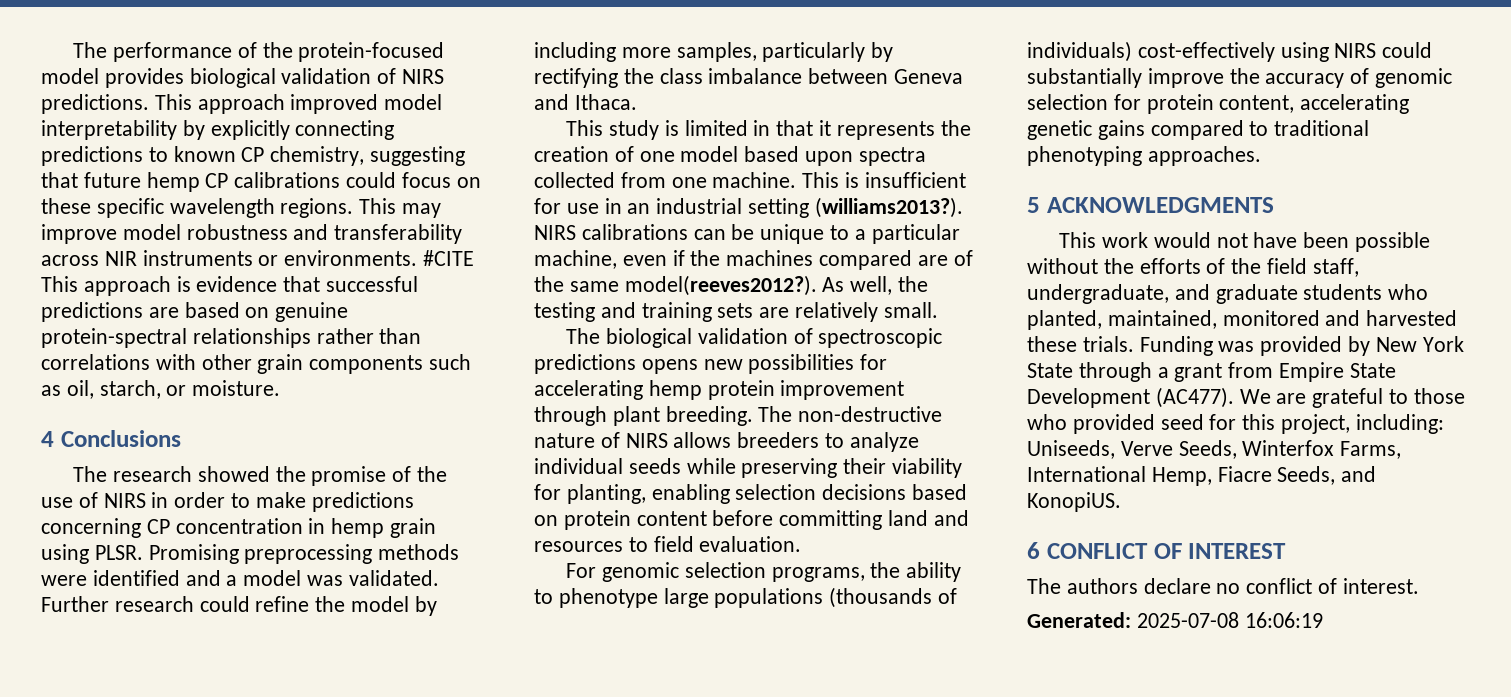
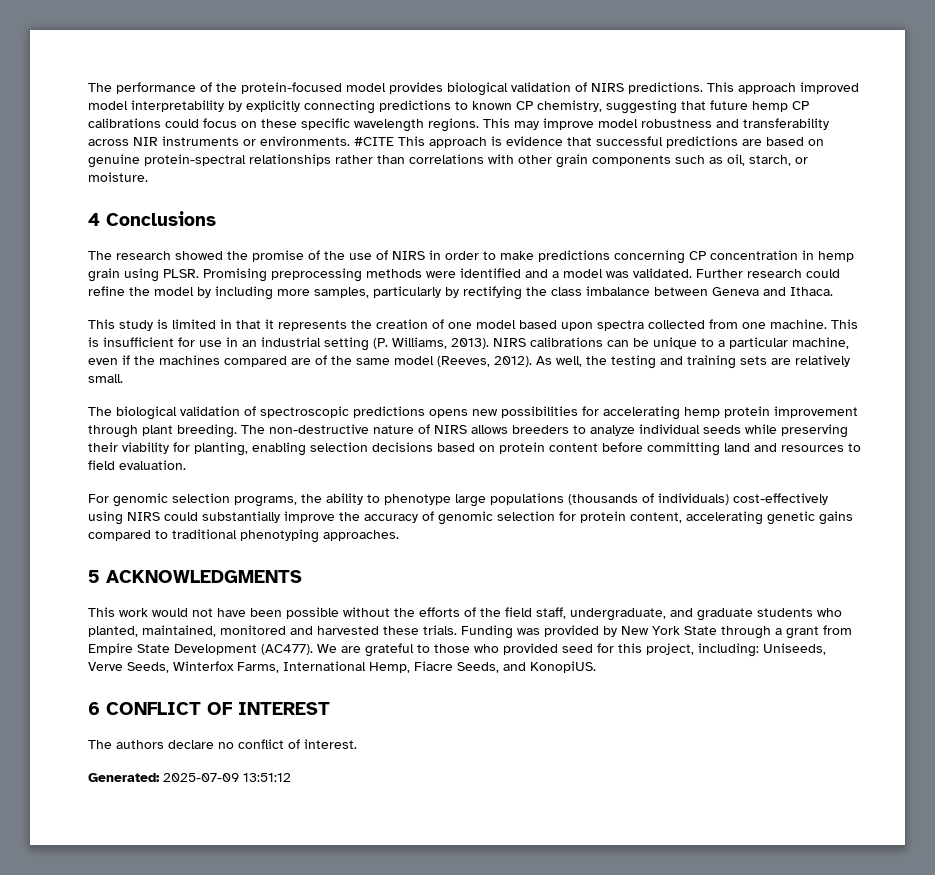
- This is insufficient for use in an industrial setting (williams2013?).
+ This is insufficient for use in an industrial setting (P. Williams, 2013).
- NIRS calibrations can be unique to a particular machine, even if the machines compared are of the same model(reeves2012?).
+ NIRS calibrations can be unique to a particular machine, even if the machines compared are of the same model (Reeves, 2012).
- Generated: 2025-07-08 16:06:19
+ Generated: 2025-07-09 13:51:12

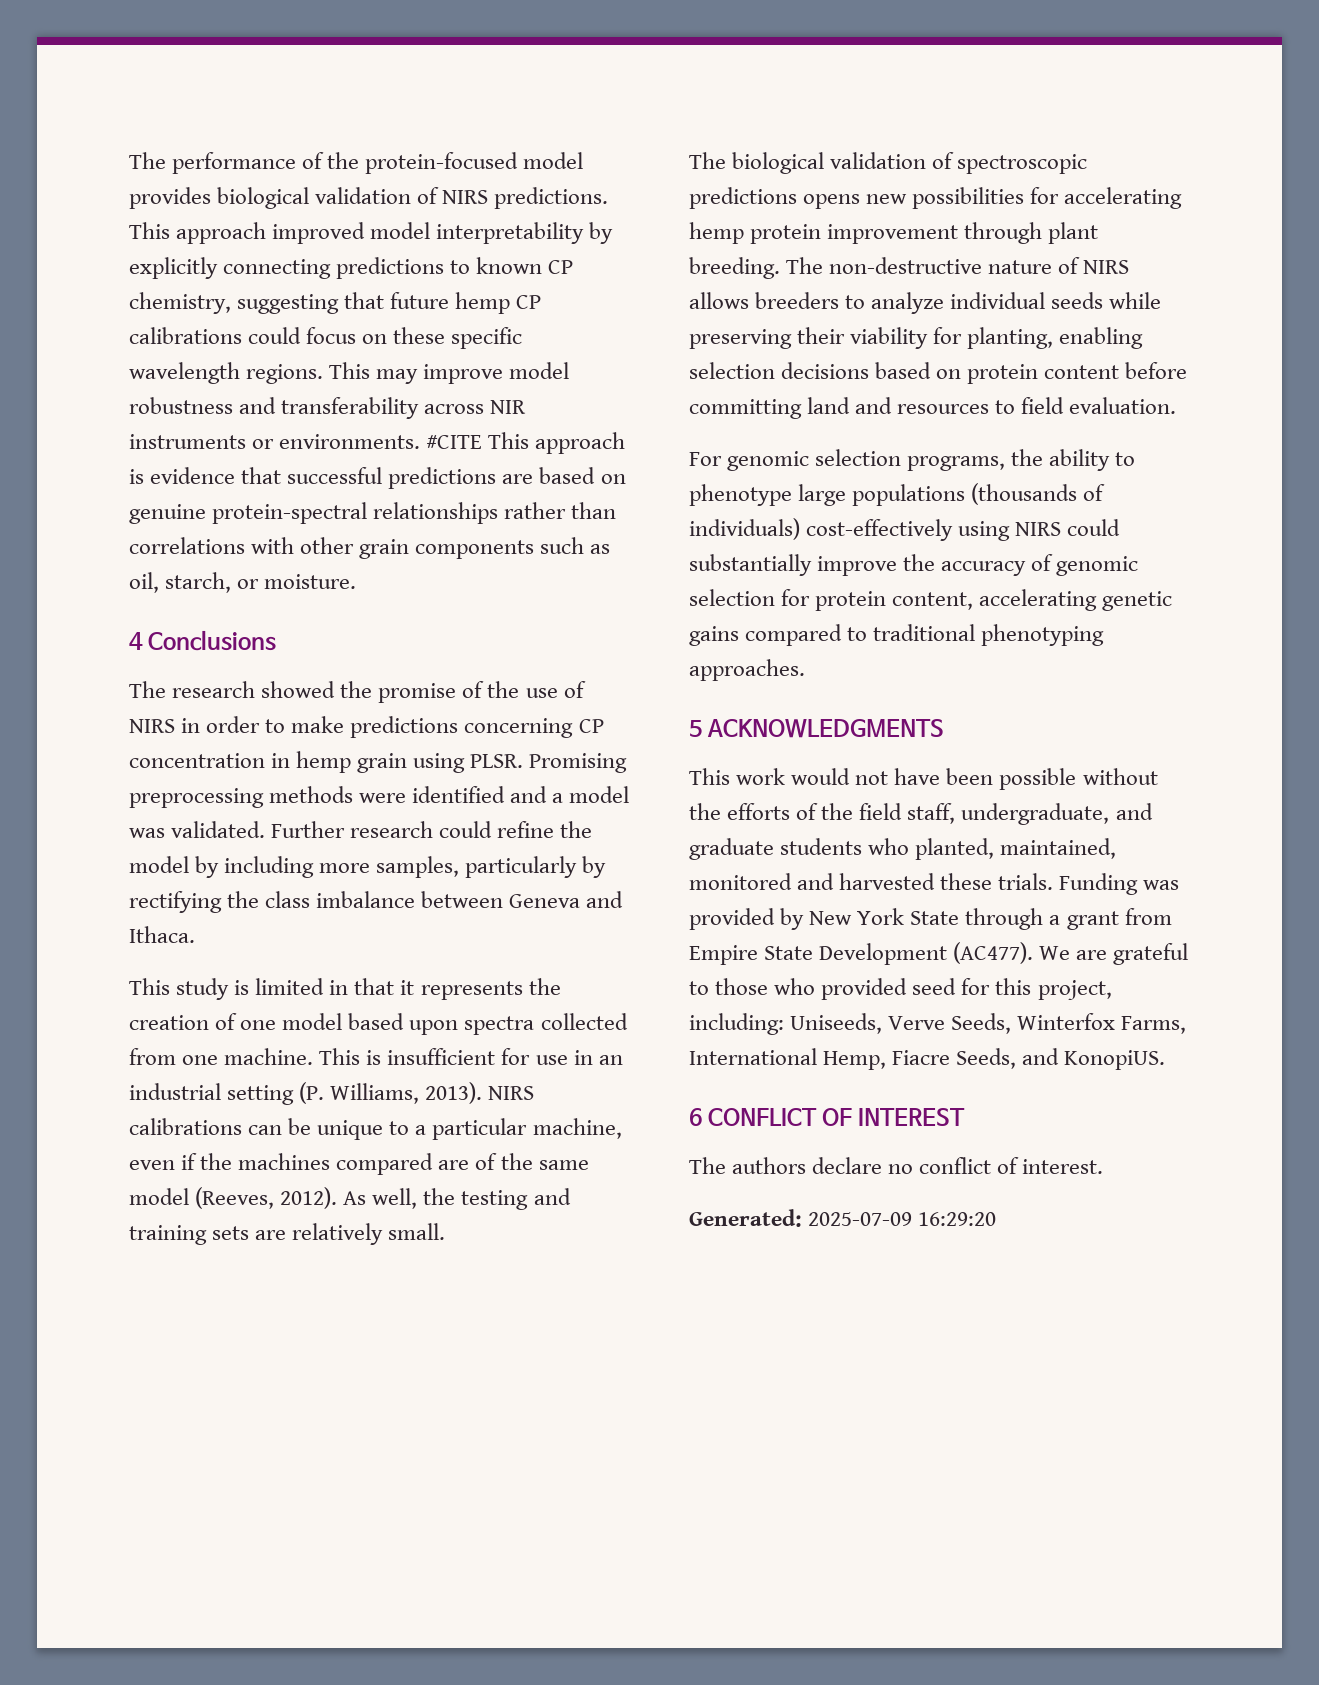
- Generated: 2025-07-09 13:51:12
+ Generated: 2025-07-09 16:29:20

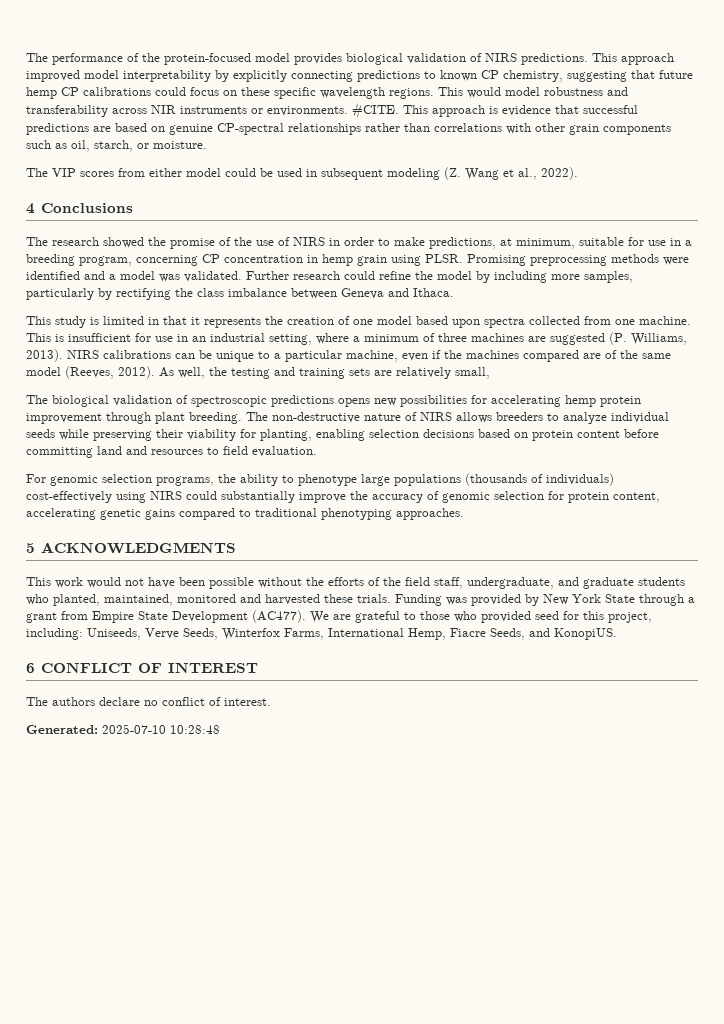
- This may improve model robustness and transferability across NIR instruments or environments.
+ This would model robustness and transferability across NIR instruments or environments.
- #CITE This approach is evidence that successful predictions are based on genuine protein-spectral relationships rather than correlations with other grain components such as oil, starch, or moisture.
+ #CITE. This approach is evidence that successful predictions are based on genuine CP-spectral relationships rather than correlations with other grain components such as oil, starch, or moisture.
+ The VIP scores from either model could be used in subsequent modeling (Z. Wang et al., 2022).
- The research showed the promise of the use of NIRS in order to make predictions concerning CP concentration in hemp grain using PLSR.
+ The research showed the promise of the use of NIRS in order to make predictions, at minimum, suitable for use in a breeding program, concerning CP concentration in hemp grain using PLSR.
- This is insufficient for use in an industrial setting (P. Williams, 2013).
+ This is insufficient for use in an industrial setting, where a minimum of three machines are suggested (P. Williams, 2013).
- As well, the testing and training sets are relatively small.
+ As well, the testing and training sets are relatively small,
- Generated: 2025-07-09 16:29:20
+ Generated: 2025-07-10 10:28:48

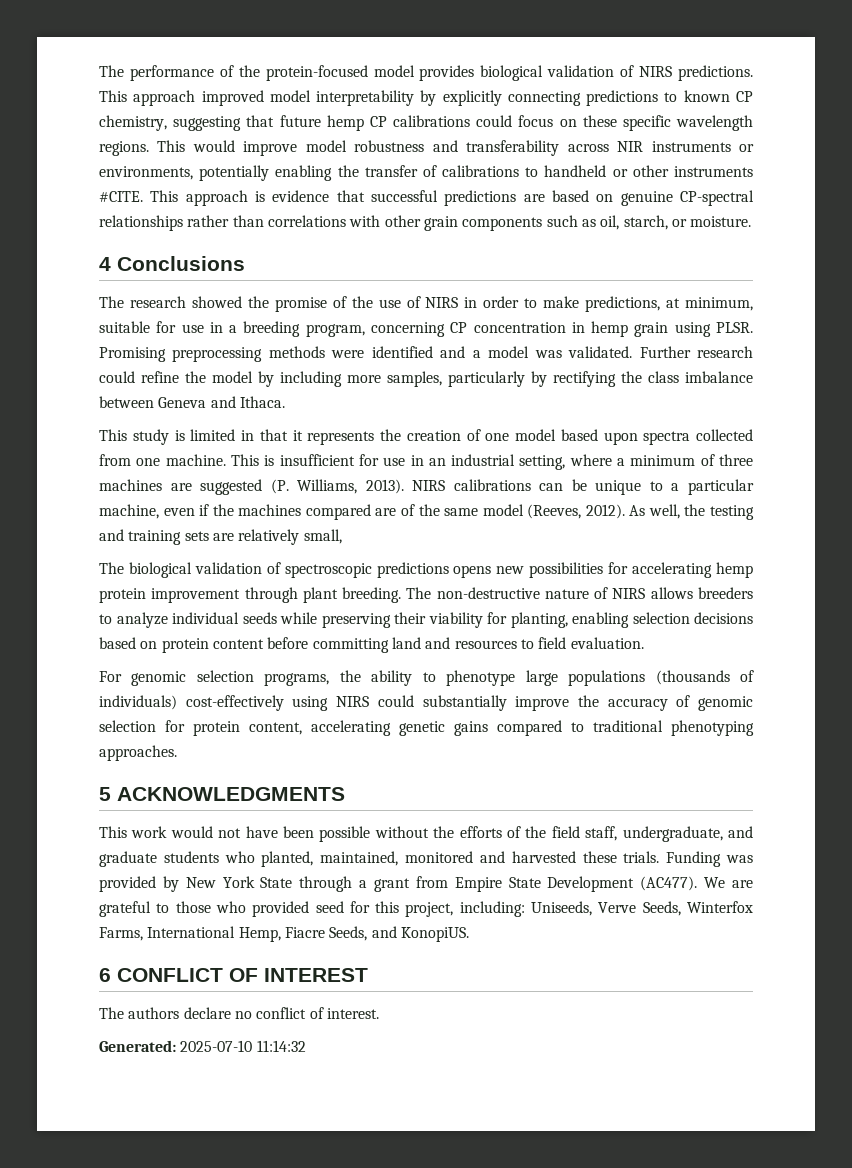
- This would model robustness and transferability across NIR instruments or environments. #CITE.
+ This would improve model robustness and transferability across NIR instruments or environments, potentially enabling the transfer of calibrations to handheld or other instruments #CITE.
- The VIP scores from either model could be used in subsequent modeling (Z. Wang et al., 2022).
- Generated: 2025-07-10 10:28:48
+ Generated: 2025-07-10 11:14:32

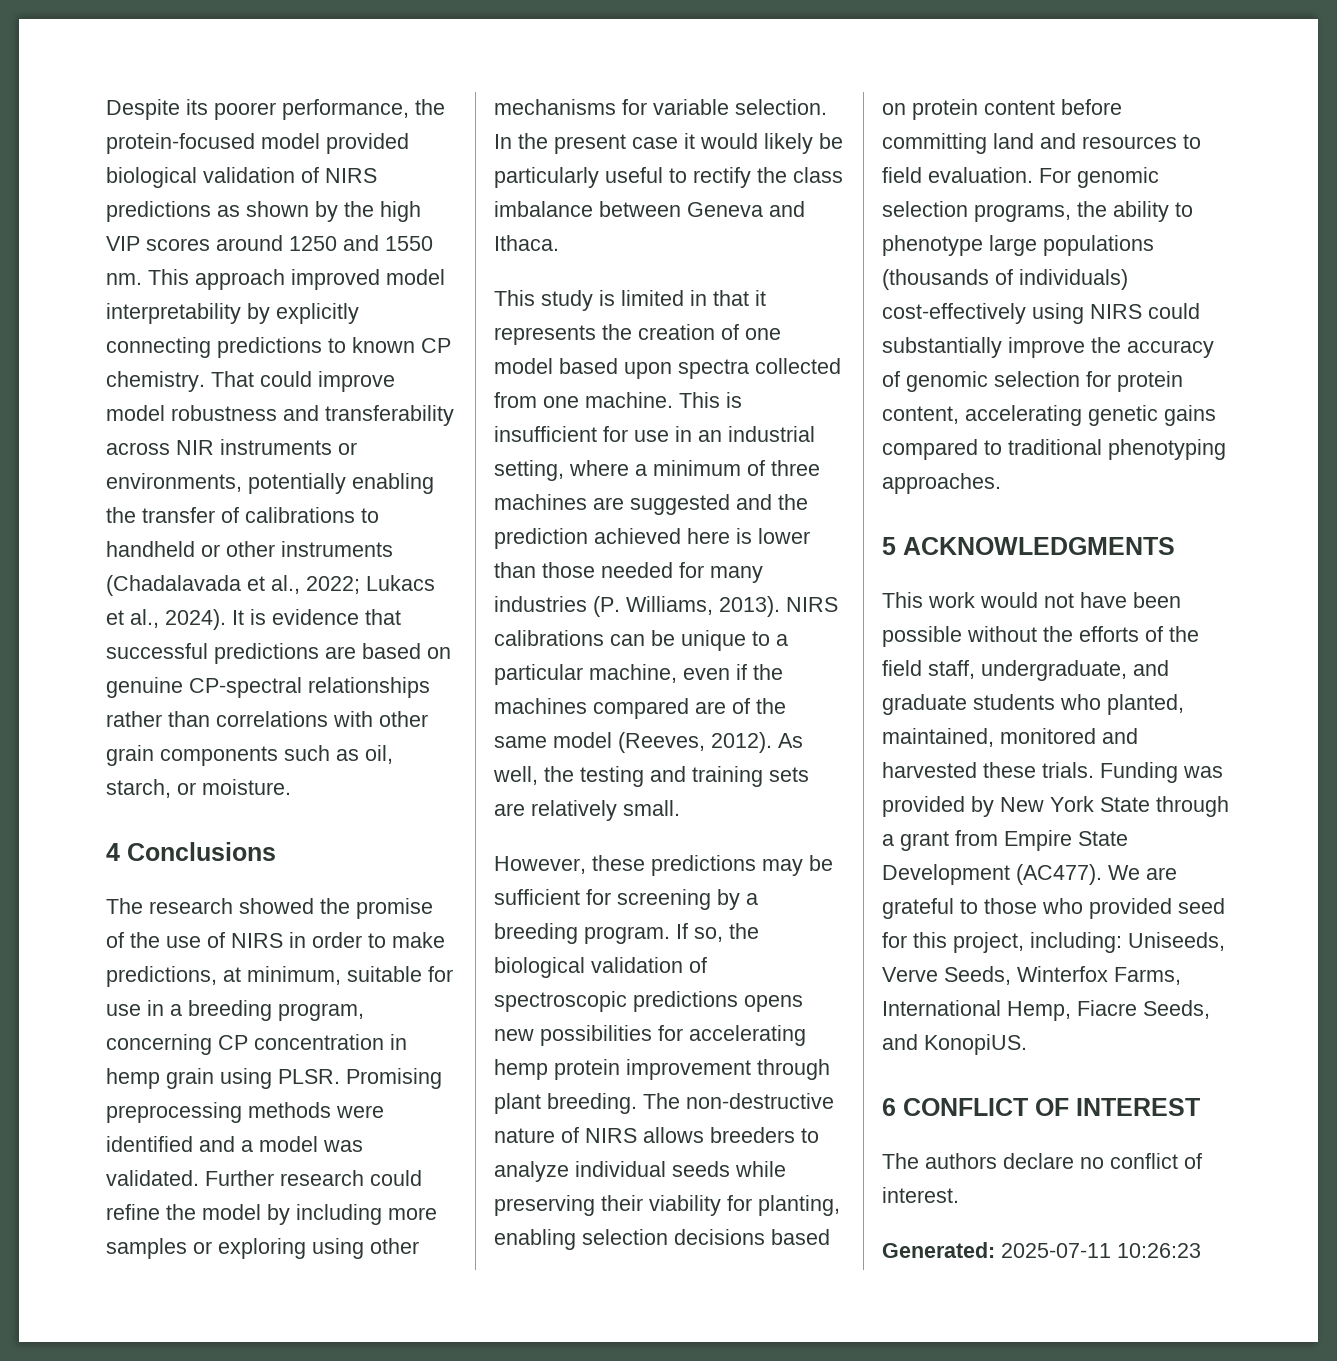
- The performance of the protein-focused model provides biological validation of NIRS predictions.
+ Despite its poorer performance, the protein-focused model provided biological validation of NIRS predictions as shown by the high VIP scores around 1250 and 1550 nm.
- This approach improved model interpretability by explicitly connecting predictions to known CP chemistry, suggesting that future hemp CP calibrations could focus on these specific wavelength regions. This would improve model robustness and transferability across NIR instruments or environments, potentially enabling the transfer of calibrations to handheld or other instruments #CITE. This approach is evidence that successful predictions are based on genuine CP-spectral relationships rather than correlations with other grain components such as oil, starch, or moisture.
+ This approach improved model interpretability by explicitly connecting predictions to known CP chemistry. That could improve model robustness and transferability across NIR instruments or environments, potentially enabling the transfer of calibrations to handheld or other instruments (Chadalavada et al., 2022; Lukacs et al., 2024). It is evidence that successful predictions are based on genuine CP-spectral relationships rather than correlations with other grain components such as oil, starch, or moisture.
- Further research could refine the model by including more samples, particularly by rectifying the class imbalance between Geneva and Ithaca.
+ Further research could refine the model by including more samples or exploring using other mechanisms for variable selection. In the present case it would likely be particularly useful to rectify the class imbalance between Geneva and Ithaca.
- This is insufficient for use in an industrial setting, where a minimum of three machines are suggested (P. Williams, 2013).
+ This is insufficient for use in an industrial setting, where a minimum of three machines are suggested and the prediction achieved here is lower than those needed for many industries (P. Williams, 2013).
- As well, the testing and training sets are relatively small,
- The biological validation of spectroscopic predictions opens new possibilities for accelerating hemp protein improvement through plant breeding.
+ As well, the testing and training sets are relatively small.
+ However, these predictions may be sufficient for screening by a breeding program. If so, the biological validation of spectroscopic predictions opens new possibilities for accelerating hemp protein improvement through plant breeding.
- The non-destructive nature of NIRS allows breeders to analyze individual seeds while preserving their viability for planting, enabling selection decisions based on protein content before committing land and resources to field evaluation.
- For genomic selection programs, the ability to phenotype large populations (thousands of individuals) cost-effectively using NIRS could substantially improve the accuracy of genomic selection for protein content, accelerating genetic gains compared to traditional phenotyping approaches.
+ The non-destructive nature of NIRS allows breeders to analyze individual seeds while preserving their viability for planting, enabling selection decisions based on protein content before committing land and resources to field evaluation. For genomic selection programs, the ability to phenotype large populations (thousands of individuals) cost-effectively using NIRS could substantially improve the accuracy of genomic selection for protein content, accelerating genetic gains compared to traditional phenotyping approaches.
- Generated: 2025-07-10 11:14:32
+ Generated: 2025-07-11 10:26:23

